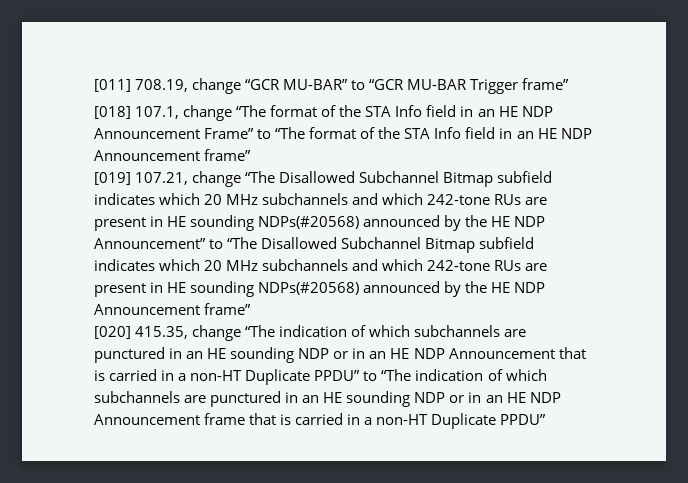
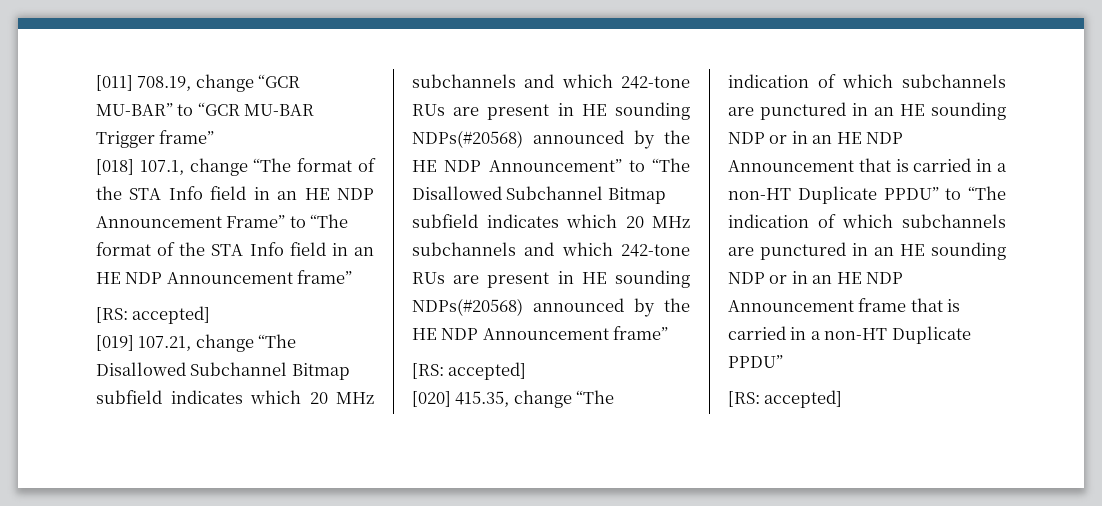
  [018] 107.1, change “The format of the STA Info field in an HE NDP Announcement Frame” to “The format of the STA Info field in an HE NDP Announcement frame”
+ [RS: accepted]
  [019] 107.21, change “The Disallowed Subchannel Bitmap subfield indicates which 20 MHz subchannels and which 242-tone RUs are present in HE sounding NDPs(#20568) announced by the HE NDP Announcement” to “The Disallowed Subchannel Bitmap subfield indicates which 20 MHz subchannels and which 242-tone RUs are present in HE sounding NDPs(#20568) announced by the HE NDP Announcement frame”
+ [RS: accepted]
  [020] 415.35, change “The indication of which subchannels are punctured in an HE sounding NDP or in an HE NDP Announcement that is carried in a non-HT Duplicate PPDU” to “The indication of which subchannels are punctured in an HE sounding NDP or in an HE NDP Announcement frame that is carried in a non-HT Duplicate PPDU”
+ [RS: accepted]

